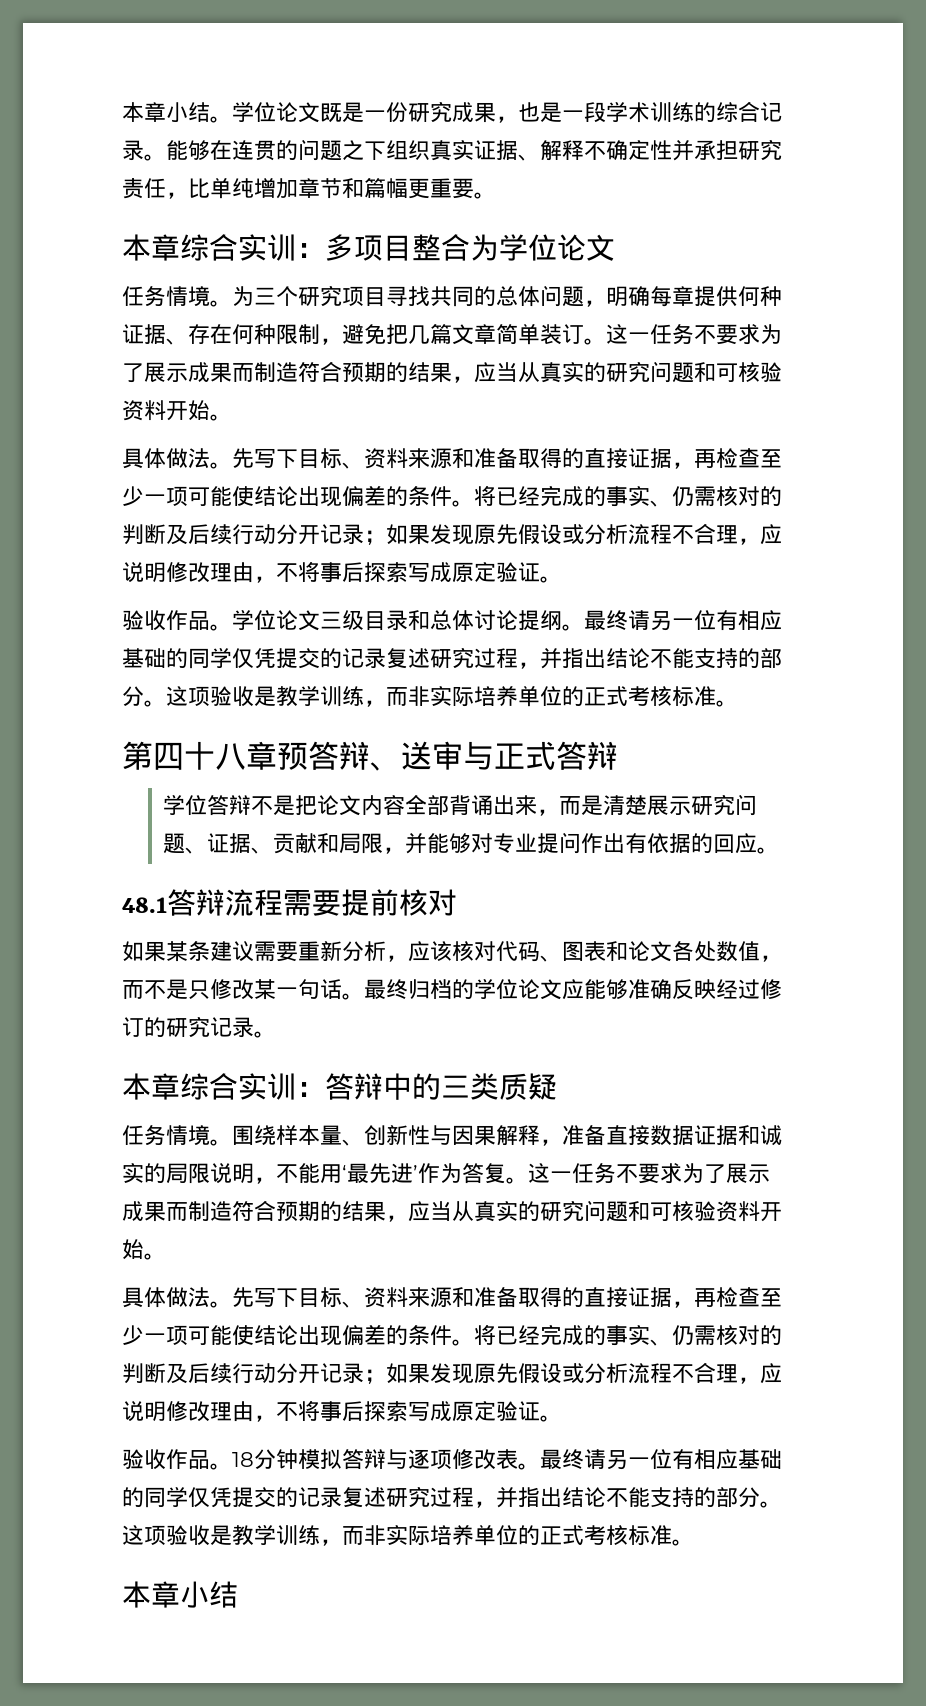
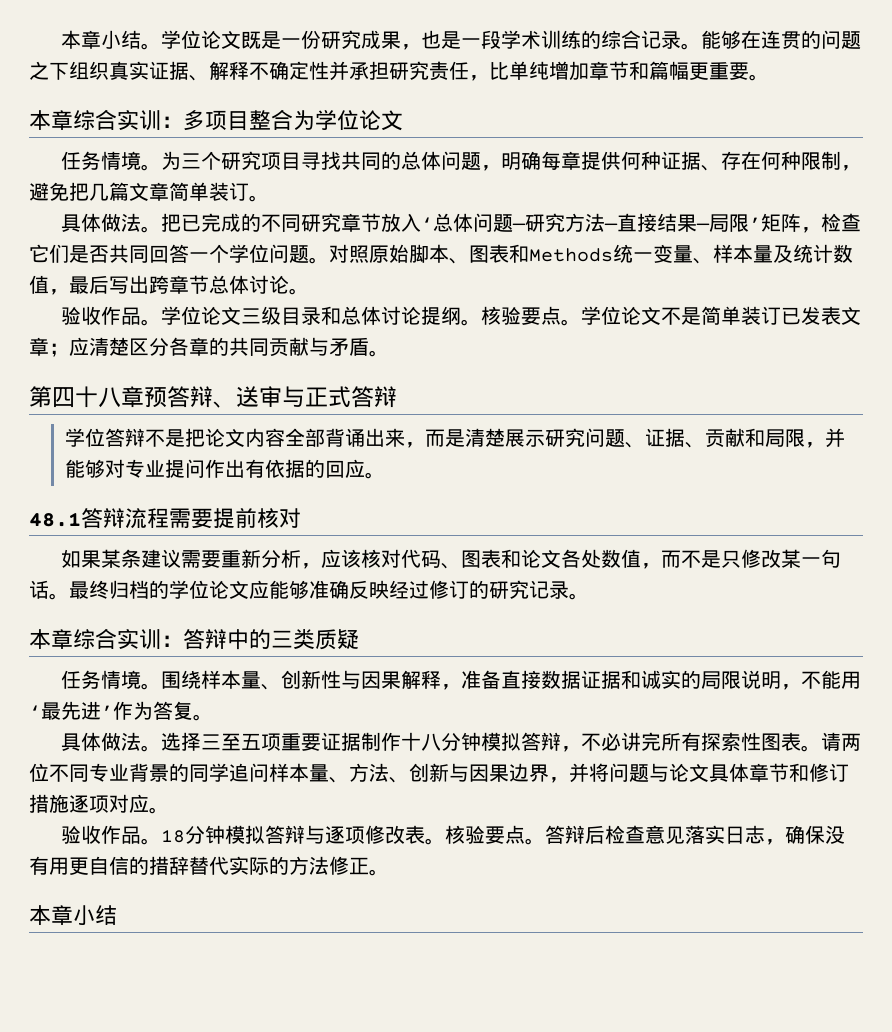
- 为三个研究项目寻找共同的总体问题，明确每章提供何种证据、存在何种限制，避免把几篇文章简单装订。这一任务不要求为了展示成果而制造符合预期的结果，应当从真实的研究问题和可核验资料开始。
- 具体做法。先写下目标、资料来源和准备取得的直接证据，再检查至少一项可能使结论出现偏差的条件。将已经完成的事实、仍需核对的判断及后续行动分开记录；如果发现原先假设或分析流程不合理，应说明修改理由，不将事后探索写成原定验证。
+ 为三个研究项目寻找共同的总体问题，明确每章提供何种证据、存在何种限制，避免把几篇文章简单装订。
+ 具体做法。把已完成的不同研究章节放入‘总体问题—研究方法—直接结果—局限’矩阵，检查它们是否共同回答一个学位问题。对照原始脚本、图表和Methods统一变量、样本量及统计数值，最后写出跨章节总体讨论。
- 学位论文三级目录和总体讨论提纲。最终请另一位有相应基础的同学仅凭提交的记录复述研究过程，并指出结论不能支持的部分。这项验收是教学训练，而非实际培养单位的正式考核标准。
+ 学位论文三级目录和总体讨论提纲。核验要点。学位论文不是简单装订已发表文章；应清楚区分各章的共同贡献与矛盾。
- 围绕样本量、创新性与因果解释，准备直接数据证据和诚实的局限说明，不能用‘最先进’作为答复。这一任务不要求为了展示成果而制造符合预期的结果，应当从真实的研究问题和可核验资料开始。
- 具体做法。先写下目标、资料来源和准备取得的直接证据，再检查至少一项可能使结论出现偏差的条件。将已经完成的事实、仍需核对的判断及后续行动分开记录；如果发现原先假设或分析流程不合理，应说明修改理由，不将事后探索写成原定验证。
+ 围绕样本量、创新性与因果解释，准备直接数据证据和诚实的局限说明，不能用‘最先进’作为答复。
+ 具体做法。选择三至五项重要证据制作十八分钟模拟答辩，不必讲完所有探索性图表。请两位不同专业背景的同学追问样本量、方法、创新与因果边界，并将问题与论文具体章节和修订措施逐项对应。
- 18分钟模拟答辩与逐项修改表。最终请另一位有相应基础的同学仅凭提交的记录复述研究过程，并指出结论不能支持的部分。这项验收是教学训练，而非实际培养单位的正式考核标准。
+ 18分钟模拟答辩与逐项修改表。核验要点。答辩后检查意见落实日志，确保没有用更自信的措辞替代实际的方法修正。

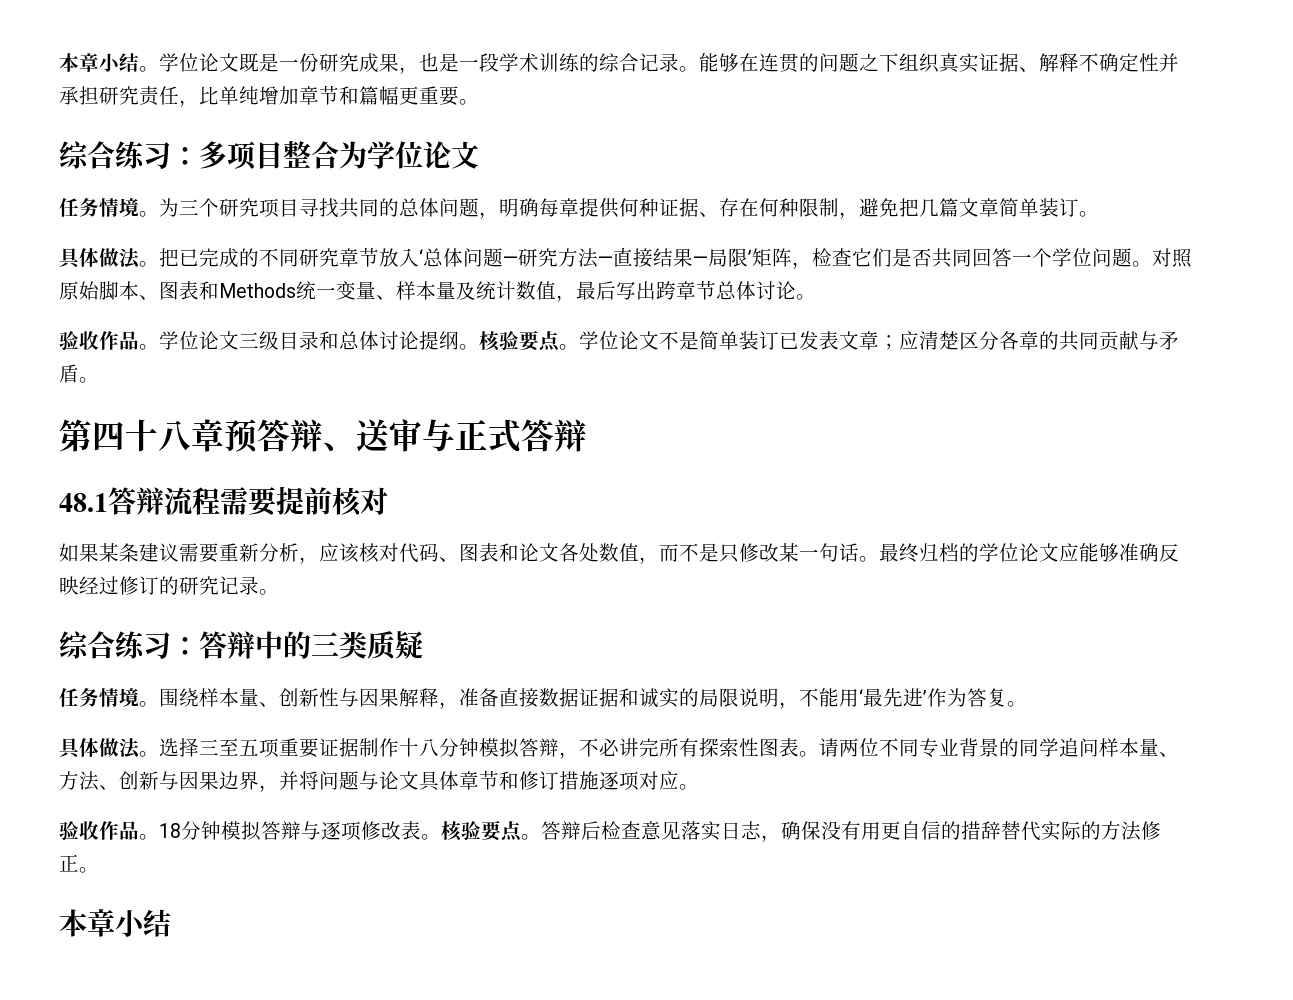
- 本章综合实训：多项目整合为学位论文
+ 综合练习：多项目整合为学位论文
- 学位答辩不是把论文内容全部背诵出来，而是清楚展示研究问题、证据、贡献和局限，并能够对专业提问作出有依据的回应。
- 本章综合实训：答辩中的三类质疑
+ 综合练习：答辩中的三类质疑

